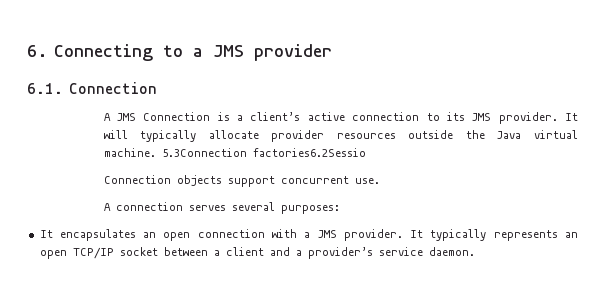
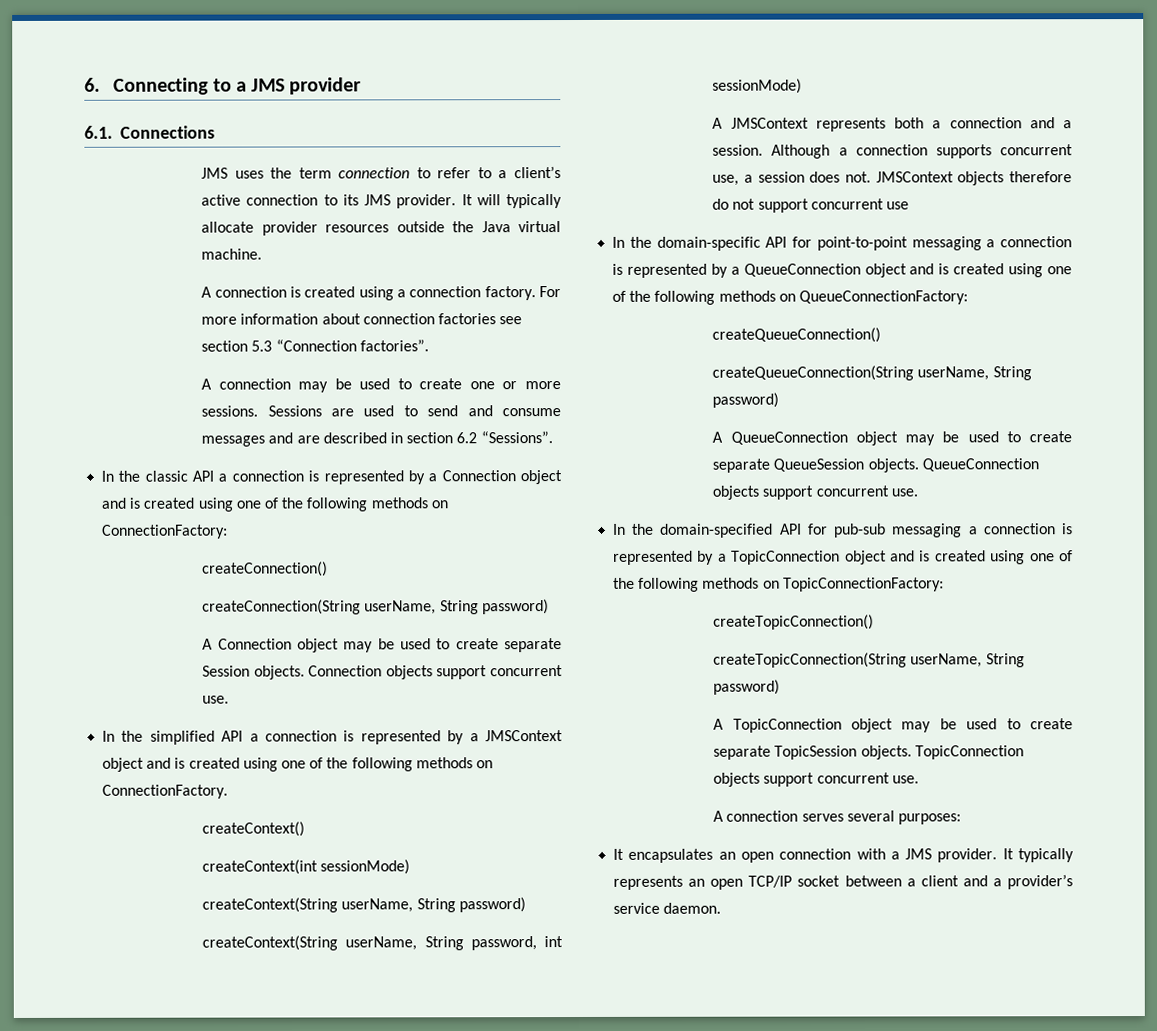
- 6.1. Connection
- A JMS Connection is a client’s active connection to its JMS provider.
+ 6.1. Connections
+ JMS uses the term connection to refer to a client’s active connection to its JMS provider.
- It will typically allocate provider resources outside the Java virtual machine. 5.3Connection factories6.2Sessio
- Connection objects support concurrent use.
+ It will typically allocate provider resources outside the Java virtual machine.
+ A connection is created using a connection factory. For more information about connection factories see section 5.3 “Connection factories”.
+ A connection may be used to create one or more sessions. Sessions are used to send and consume messages and are described in section 6.2 “Sessions”.
+ In the classic API a connection is represented by a Connection object and is created using one of the following methods on ConnectionFactory:
+ createConnection()
+ createConnection(String userName, String password)
+ A Connection object may be used to create separate Session objects. Connection objects support concurrent use.
+ In the simplified API a connection is represented by a JMSContext object and is created using one of the following methods on ConnectionFactory.
+ createContext()
+ createContext(int sessionMode)
+ createContext(String userName, String password)
+ createContext(String userName, String password, int sessionMode)
+ A JMSContext represents both a connection and a session. Although a connection supports concurrent use, a session does not. JMSContext objects therefore do not support concurrent use
+ In the domain-specific API for point-to-point messaging a connection is represented by a QueueConnection object and is created using one of the following methods on QueueConnectionFactory:
+ createQueueConnection()
+ createQueueConnection(String userName, String password)
+ A QueueConnection object may be used to create separate QueueSession objects. QueueConnection objects support concurrent use.
+ In the domain-specified API for pub-sub messaging a connection is represented by a TopicConnection object and is created using one of the following methods on TopicConnectionFactory:
+ createTopicConnection()
+ createTopicConnection(String userName, String password)
+ A TopicConnection object may be used to create separate TopicSession objects. TopicConnection objects support concurrent use.

